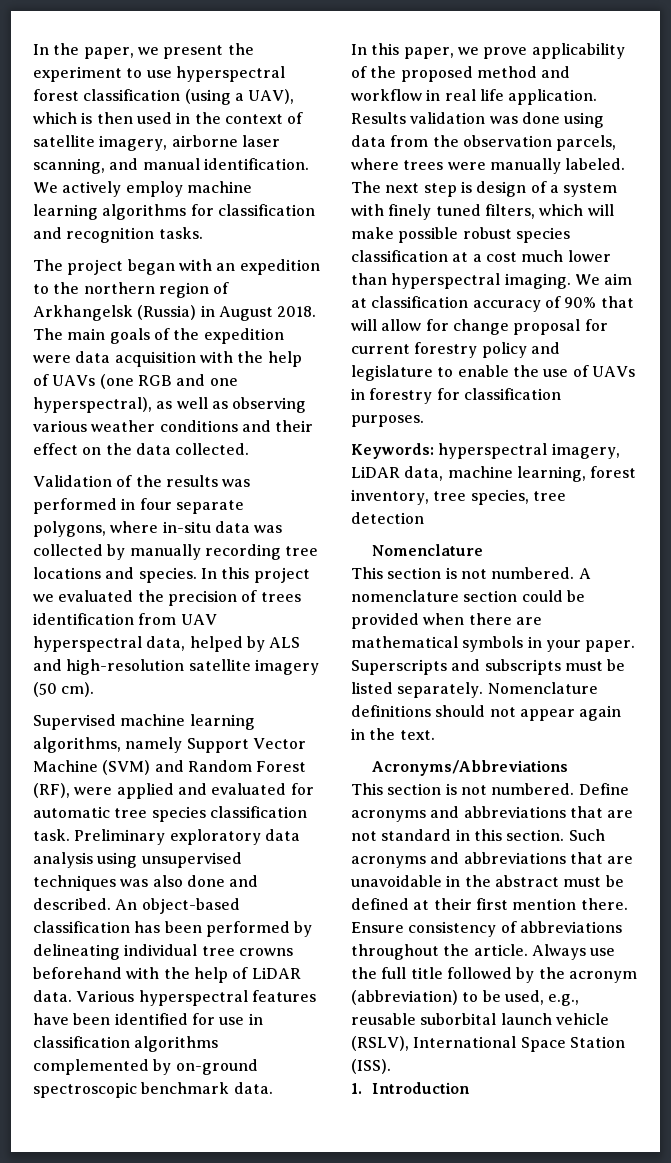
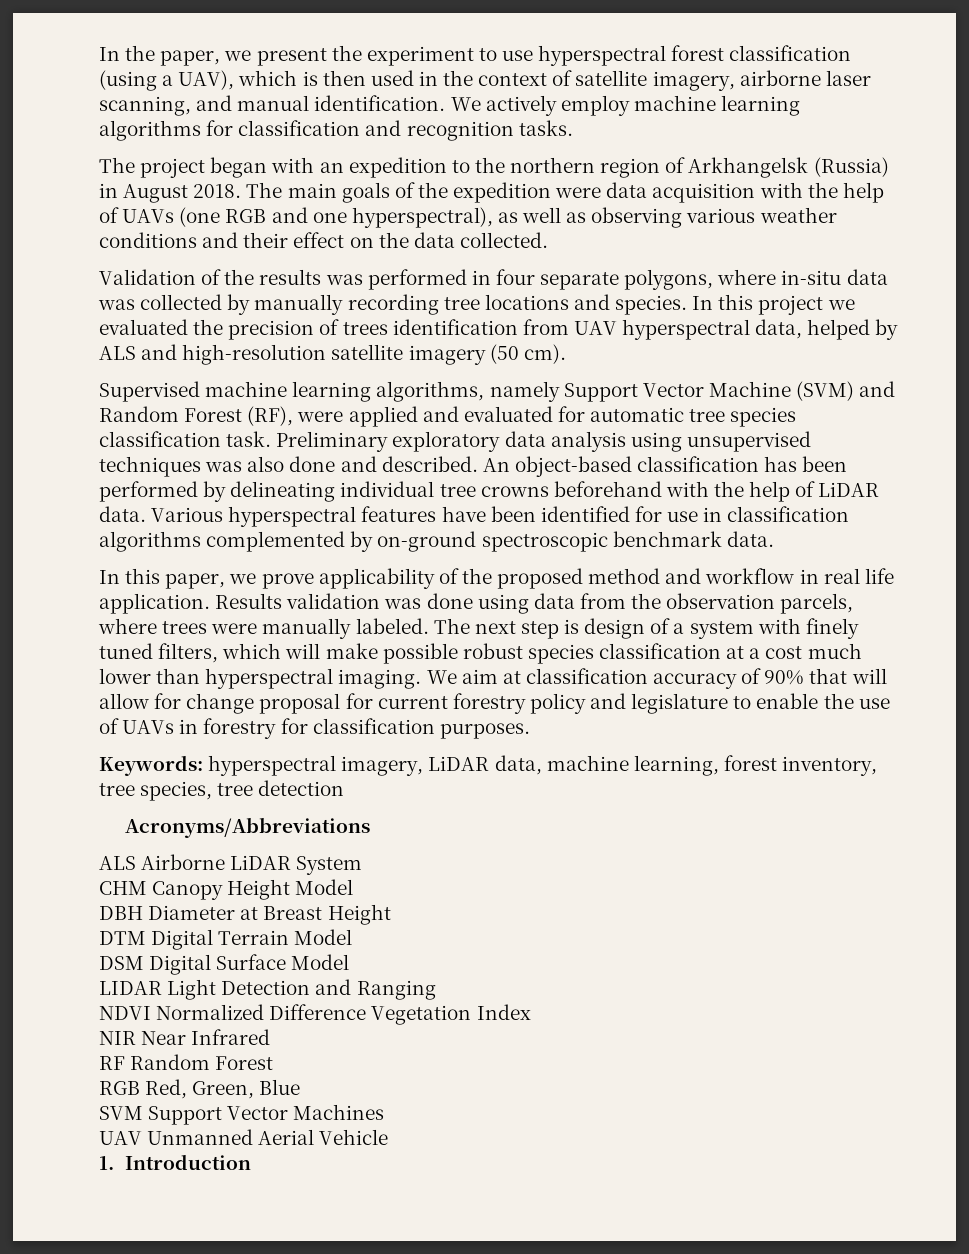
  Keywords: hyperspectral imagery, LiDAR data, machine learning, forest inventory, tree species, tree detection
- Nomenclature
- This section is not numbered. A nomenclature section could be provided when there are mathematical symbols in your paper. Superscripts and subscripts must be listed separately. Nomenclature definitions should not appear again in the text.
  Acronyms/Abbreviations
- This section is not numbered. Define acronyms and abbreviations that are not standard in this section. Such acronyms and abbreviations that are unavoidable in the abstract must be defined at their first mention there. Ensure consistency of abbreviations throughout the article. Always use the full title followed by the acronym (abbreviation) to be used, e.g., reusable suborbital launch vehicle (RSLV), International Space Station (ISS).
+ ALS Airborne LiDAR System
+ CHM Canopy Height Model
+ DBH Diameter at Breast Height
+ DTM Digital Terrain Model
+ DSM Digital Surface Model
+ LIDAR Light Detection and Ranging
+ NDVI Normalized Difference Vegetation Index
+ NIR Near Infrared
+ RF Random Forest
+ RGB Red, Green, Blue
+ SVM Support Vector Machines
+ UAV Unmanned Aerial Vehicle

